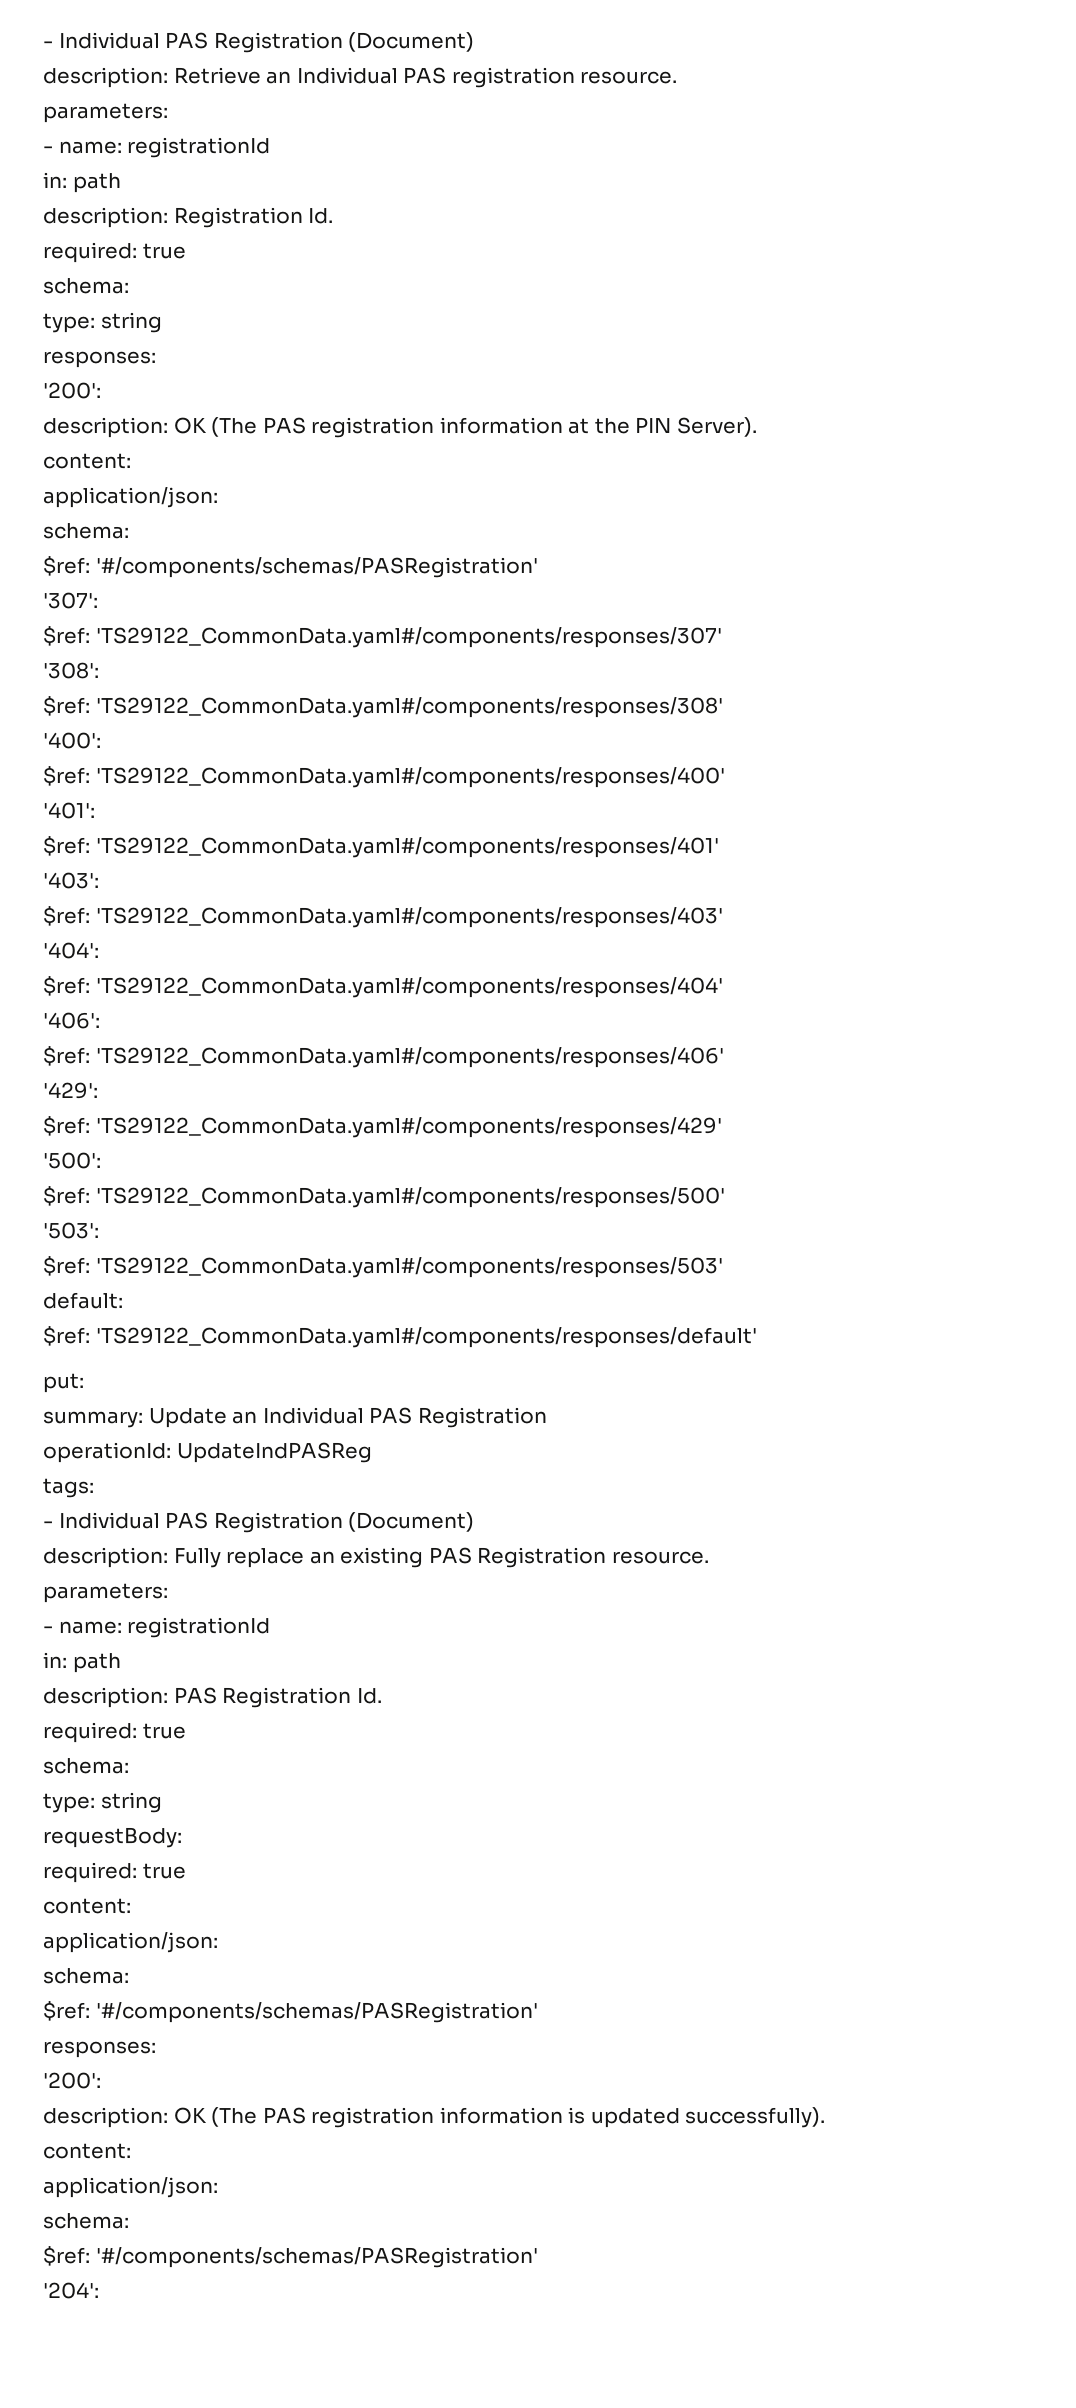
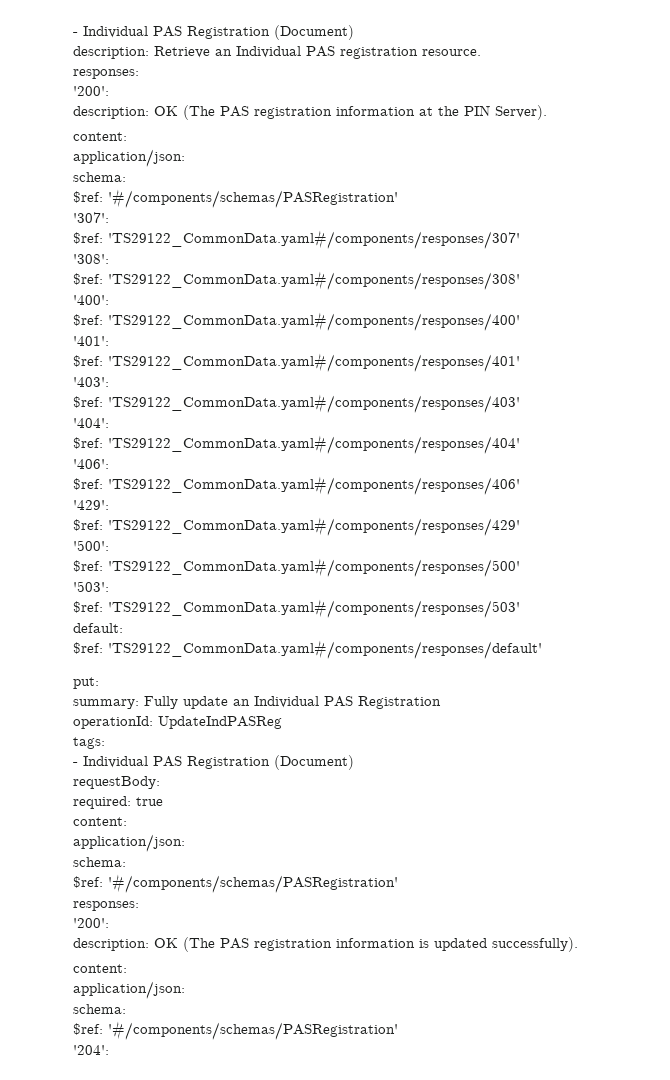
  description: Retrieve an Individual PAS registration resource.
- parameters:
- - name: registrationId
- in: path
- description: Registration Id.
- required: true
- schema:
- type: string
- summary: Update an Individual PAS Registration
+ summary: Fully update an Individual PAS Registration
- description: Fully replace an existing PAS Registration resource.
- parameters:
- - name: registrationId
- in: path
- description: PAS Registration Id.
- required: true
- schema:
- type: string

